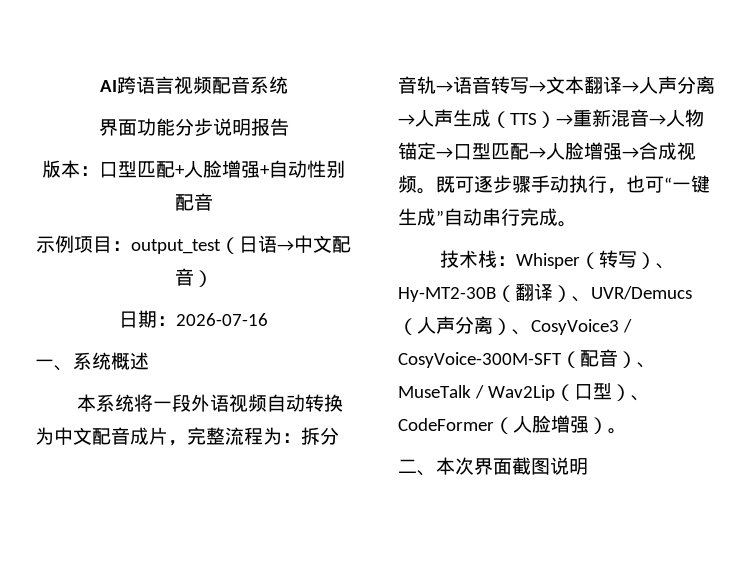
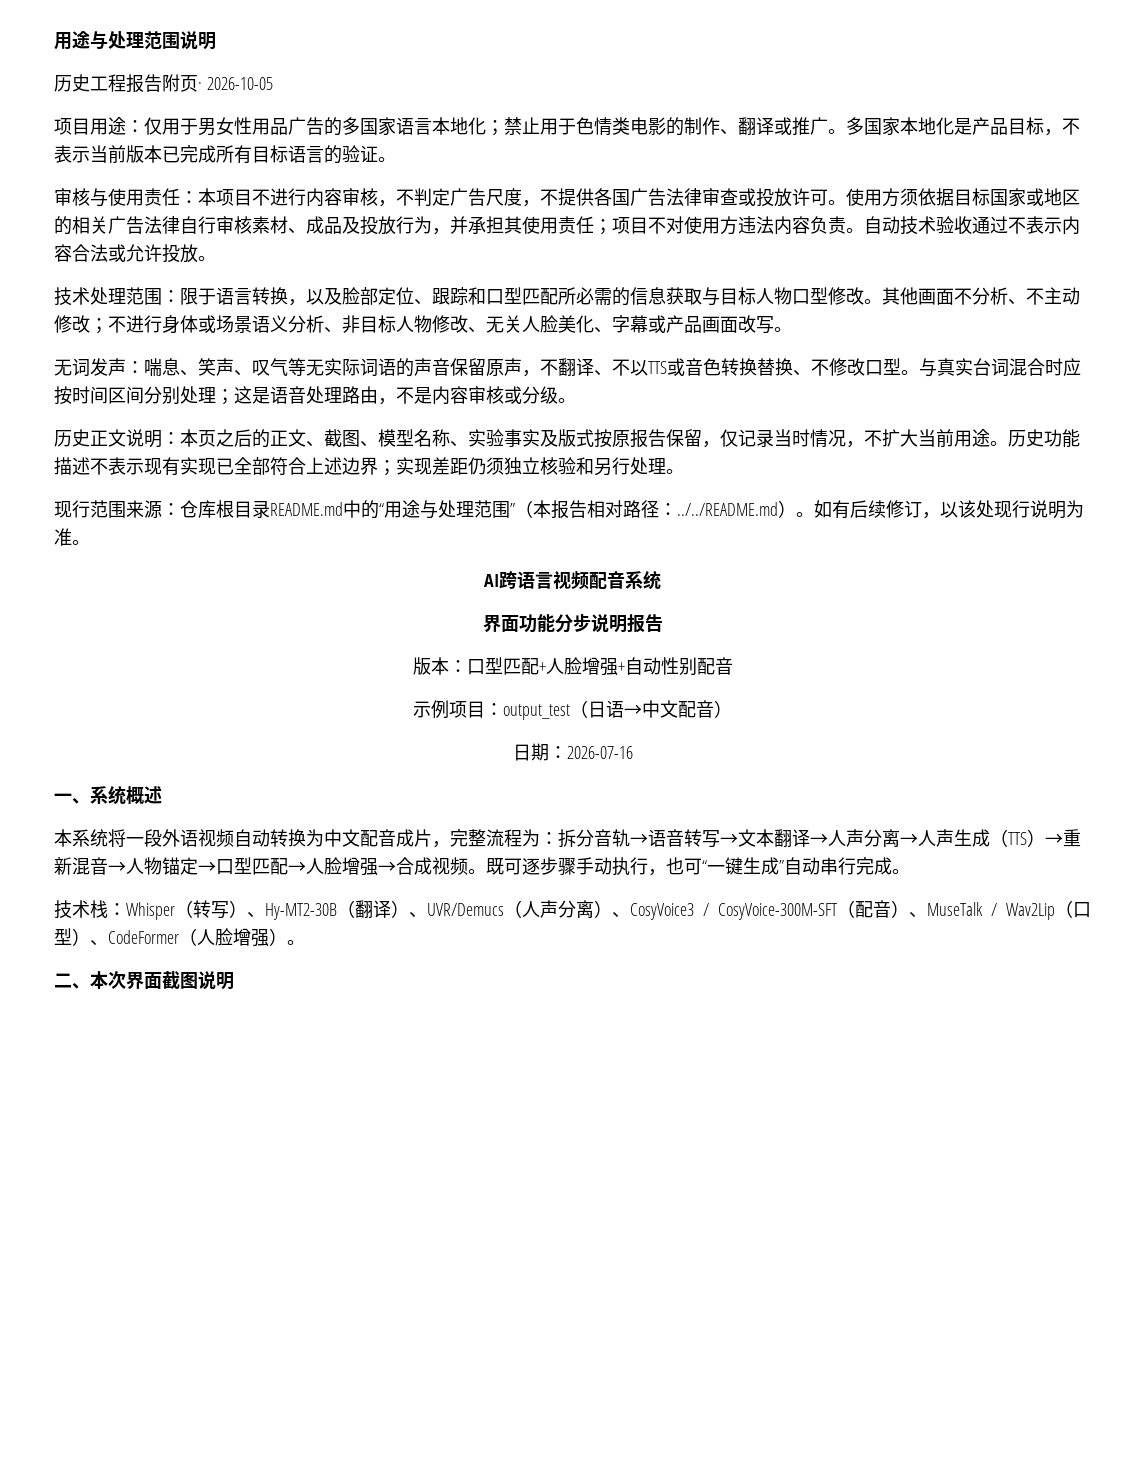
+ 用途与处理范围说明
+ 历史工程报告附页· 2026-10-05
+ 项目用途：仅用于男女性用品广告的多国家语言本地化；禁止用于色情类电影的制作、翻译或推广。多国家本地化是产品目标，不表示当前版本已完成所有目标语言的验证。
+ 审核与使用责任：本项目不进行内容审核，不判定广告尺度，不提供各国广告法律审查或投放许可。使用方须依据目标国家或地区的相关广告法律自行审核素材、成品及投放行为，并承担其使用责任；项目不对使用方违法内容负责。自动技术验收通过不表示内容合法或允许投放。
+ 技术处理范围：限于语言转换，以及脸部定位、跟踪和口型匹配所必需的信息获取与目标人物口型修改。其他画面不分析、不主动修改；不进行身体或场景语义分析、非目标人物修改、无关人脸美化、字幕或产品画面改写。
+ 无词发声：喘息、笑声、叹气等无实际词语的声音保留原声，不翻译、不以TTS或音色转换替换、不修改口型。与真实台词混合时应按时间区间分别处理；这是语音处理路由，不是内容审核或分级。
+ 历史正文说明：本页之后的正文、截图、模型名称、实验事实及版式按原报告保留，仅记录当时情况，不扩大当前用途。历史功能描述不表示现有实现已全部符合上述边界；实现差距仍须独立核验和另行处理。
+ 现行范围来源：仓库根目录README.md中的“用途与处理范围”（本报告相对路径：../../README.md）。如有后续修订，以该处现行说明为准。

